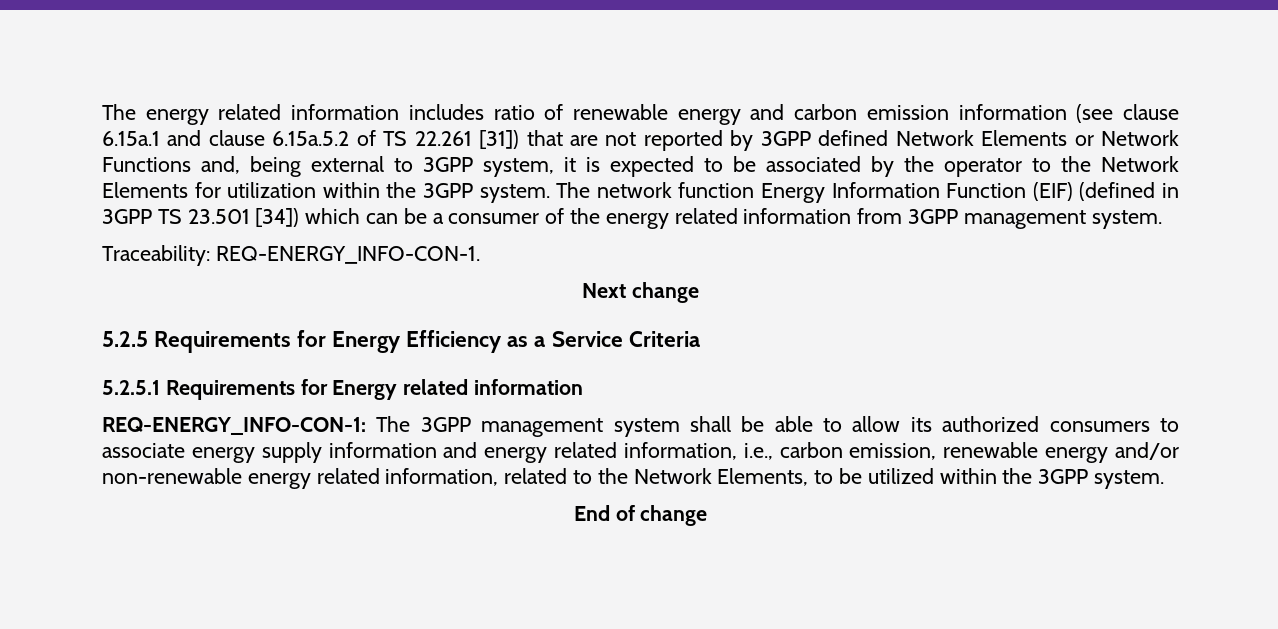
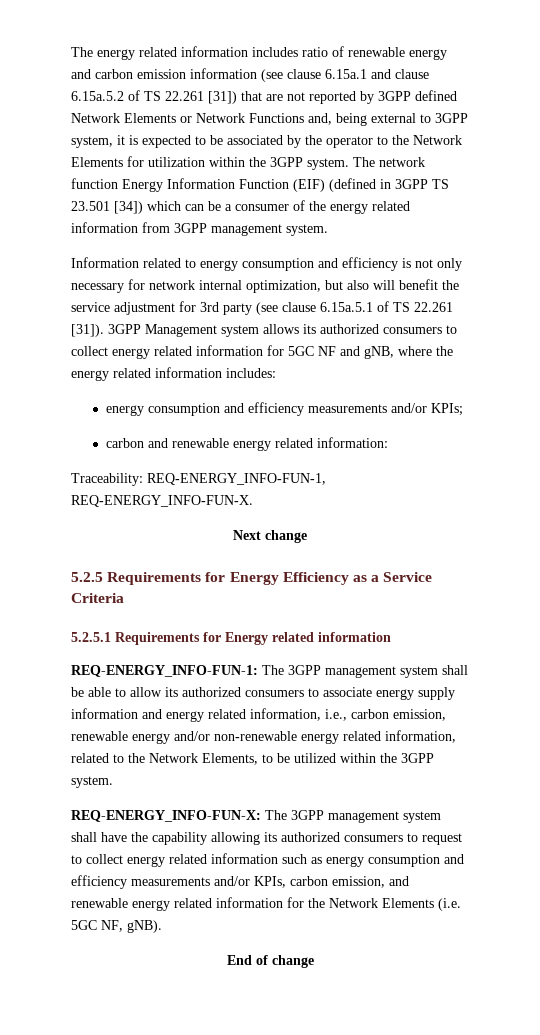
+ Information related to energy consumption and efficiency is not only necessary for network internal optimization, but also will benefit the service adjustment for 3rd party (see clause 6.15a.5.1 of TS 22.261 [31]). 3GPP Management system allows its authorized consumers to collect energy related information for 5GC NF and gNB, where the energy related information includes:
+ energy consumption and efficiency measurements and/or KPIs;
+ carbon and renewable energy related information:
- Traceability: REQ-ENERGY_INFO-CON-1.
+ Traceability: REQ-ENERGY_INFO-FUN-1, REQ-ENERGY_INFO-FUN-X.
- REQ-ENERGY_INFO-CON-1: The 3GPP management system shall be able to allow its authorized consumers to associate energy supply information and energy related information, i.e., carbon emission, renewable energy and/or non-renewable energy related information, related to the Network Elements, to be utilized within the 3GPP system.
+ REQ-ENERGY_INFO-FUN-1: The 3GPP management system shall be able to allow its authorized consumers to associate energy supply information and energy related information, i.e., carbon emission, renewable energy and/or non-renewable energy related information, related to the Network Elements, to be utilized within the 3GPP system.
+ REQ-ENERGY_INFO-FUN-X: The 3GPP management system shall have the capability allowing its authorized consumers to request to collect energy related information such as energy consumption and efficiency measurements and/or KPIs, carbon emission, and renewable energy related information for the Network Elements (i.e. 5GC NF, gNB).

